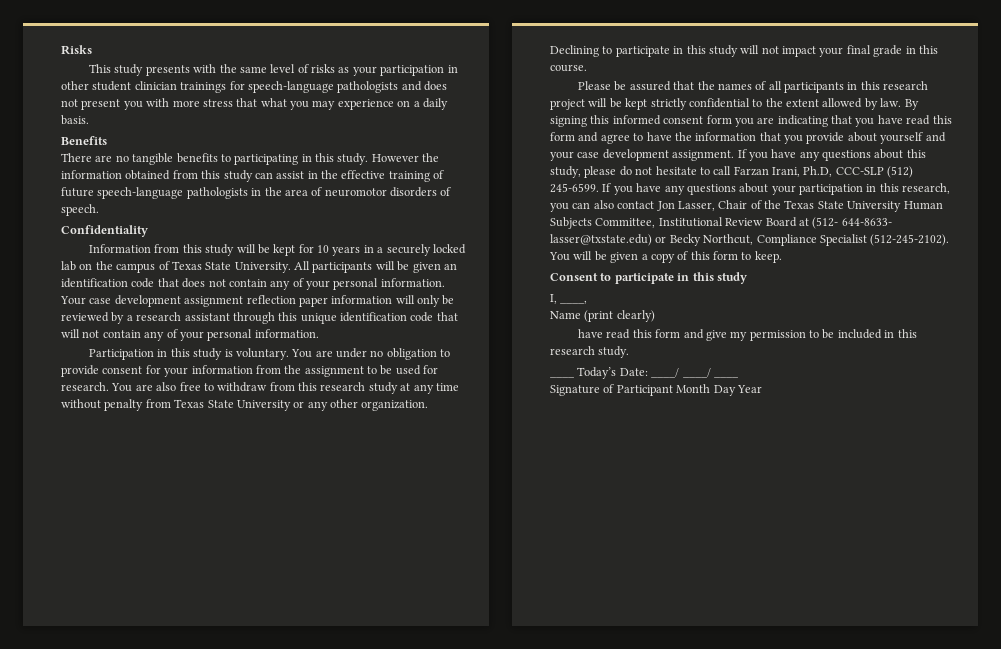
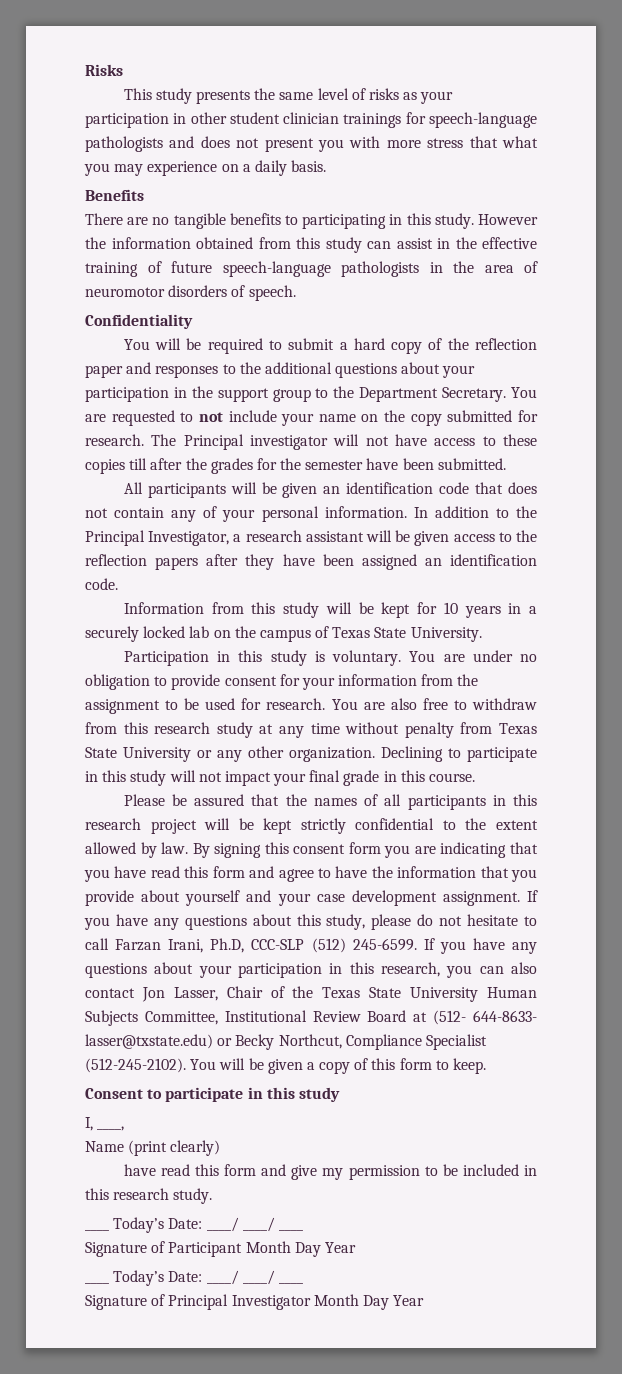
- This study presents with the same level of risks as your participation in other student clinician trainings for speech-language pathologists and does not present you with more stress that what you may experience on a daily basis.
+ This study presents the same level of risks as your participation in other student clinician trainings for speech-language pathologists and does not present you with more stress that what you may experience on a daily basis.
+ You will be required to submit a hard copy of the reflection paper and responses to the additional questions about your participation in the support group to the Department Secretary. You are requested to not include your name on the copy submitted for research. The Principal investigator will not have access to these copies till after the grades for the semester have been submitted.
+ All participants will be given an identification code that does not contain any of your personal information. In addition to the Principal Investigator, a research assistant will be given access to the reflection papers after they have been assigned an identification code.
- All participants will be given an identification code that does not contain any of your personal information. Your case development assignment reflection paper information will only be reviewed by a research assistant through this unique identification code that will not contain any of your personal information.
- By signing this informed consent form you are indicating that you have read this form and agree to have the information that you provide about yourself and your case development assignment.
+ By signing this consent form you are indicating that you have read this form and agree to have the information that you provide about yourself and your case development assignment.
  Signature of Participant Month Day Year
+ ____ Today’s Date: ____/ ____/ ____
+ Signature of Principal Investigator Month Day Year

